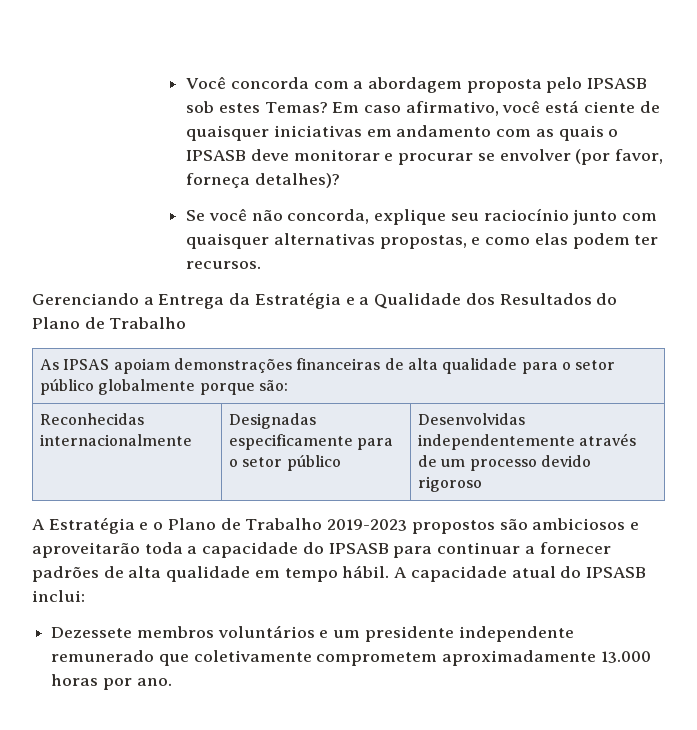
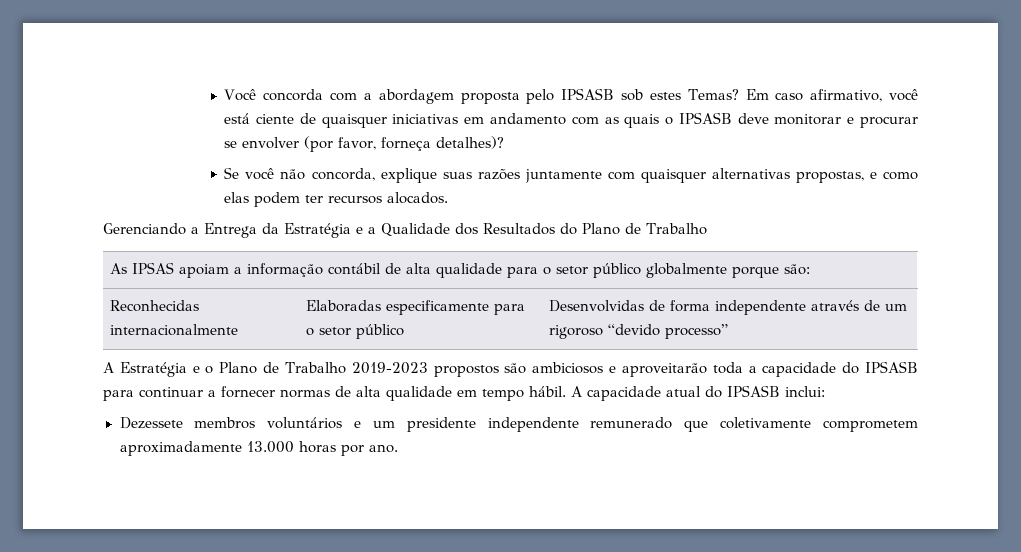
- Se você não concorda, explique seu raciocínio junto com quaisquer alternativas propostas, e como elas podem ter recursos.
+ Se você não concorda, explique suas razões juntamente com quaisquer alternativas propostas, e como elas podem ter recursos alocados.
- As IPSAS apoiam demonstrações financeiras de alta qualidade para o setor público globalmente porque são:
+ As IPSAS apoiam a informação contábil de alta qualidade para o setor público globalmente porque são:
- Reconhecidas internacionalmente | Designadas especificamente para o setor público | Desenvolvidas independentemente através de um processo devido rigoroso
+ Reconhecidas internacionalmente | Elaboradas especificamente para o setor público | Desenvolvidas de forma independente através de um rigoroso “devido processo”
- A Estratégia e o Plano de Trabalho 2019-2023 propostos são ambiciosos e aproveitarão toda a capacidade do IPSASB para continuar a fornecer padrões de alta qualidade em tempo hábil.
+ A Estratégia e o Plano de Trabalho 2019-2023 propostos são ambiciosos e aproveitarão toda a capacidade do IPSASB para continuar a fornecer normas de alta qualidade em tempo hábil.

